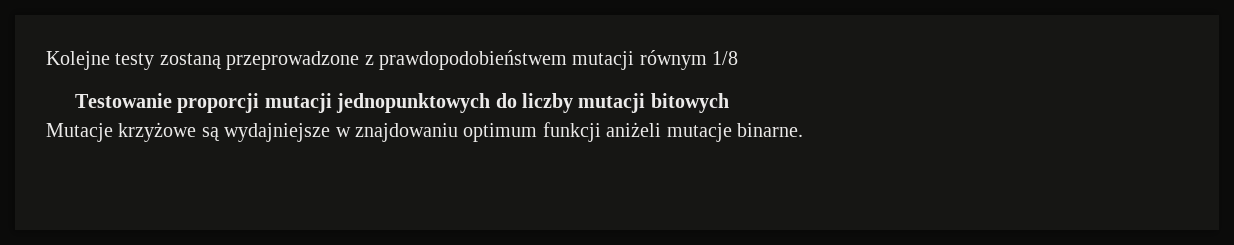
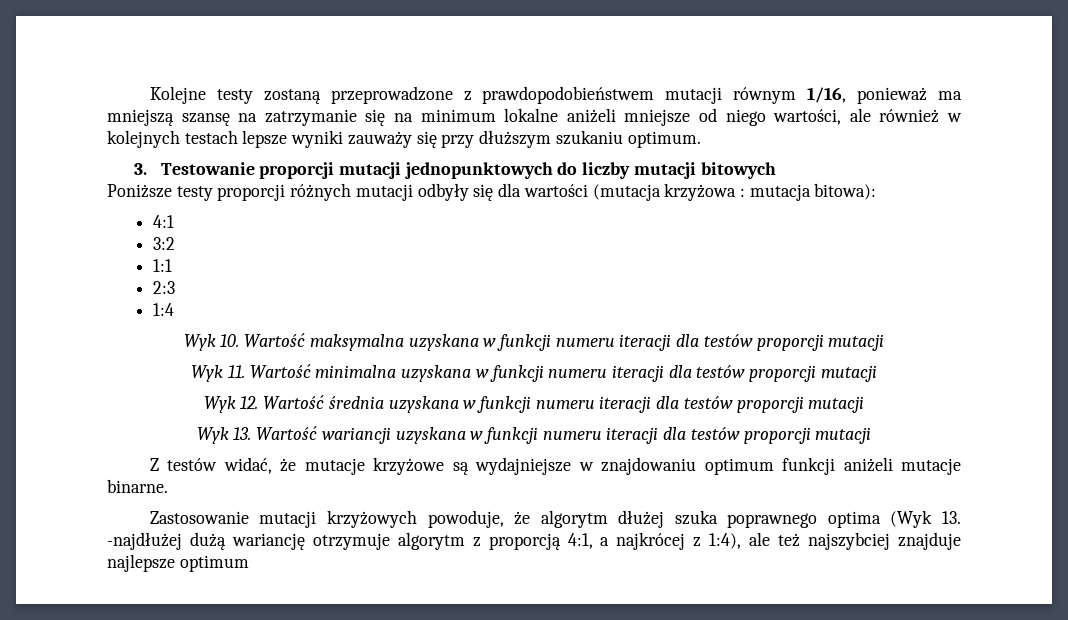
- Kolejne testy zostaną przeprowadzone z prawdopodobieństwem mutacji równym 1/8
- Testowanie proporcji mutacji jednopunktowych do liczby mutacji bitowych
+ Kolejne testy zostaną przeprowadzone z prawdopodobieństwem mutacji równym 1/16, ponieważ ma mniejszą szansę na zatrzymanie się na minimum lokalne aniżeli mniejsze od niego wartości, ale również w kolejnych testach lepsze wyniki zauważy się przy dłuższym szukaniu optimum.
+ 3. Testowanie proporcji mutacji jednopunktowych do liczby mutacji bitowych
- Mutacje krzyżowe są wydajniejsze w znajdowaniu optimum funkcji aniżeli mutacje binarne.
+ Poniższe testy proporcji różnych mutacji odbyły się dla wartości (mutacja krzyżowa : mutacja bitowa):
+ 4:1
+ 3:2
+ 1:1
+ 2:3
+ 1:4
+ Wyk 10. Wartość maksymalna uzyskana w funkcji numeru iteracji dla testów proporcji mutacji
+ Wyk 11. Wartość minimalna uzyskana w funkcji numeru iteracji dla testów proporcji mutacji
+ Wyk 12. Wartość średnia uzyskana w funkcji numeru iteracji dla testów proporcji mutacji
+ Wyk 13. Wartość wariancji uzyskana w funkcji numeru iteracji dla testów proporcji mutacji
+ Z testów widać, że mutacje krzyżowe są wydajniejsze w znajdowaniu optimum funkcji aniżeli mutacje binarne.
+ Zastosowanie mutacji krzyżowych powoduje, że algorytm dłużej szuka poprawnego optima (Wyk 13. -najdłużej dużą wariancję otrzymuje algorytm z proporcją 4:1, a najkrócej z 1:4), ale też najszybciej znajduje najlepsze optimum

